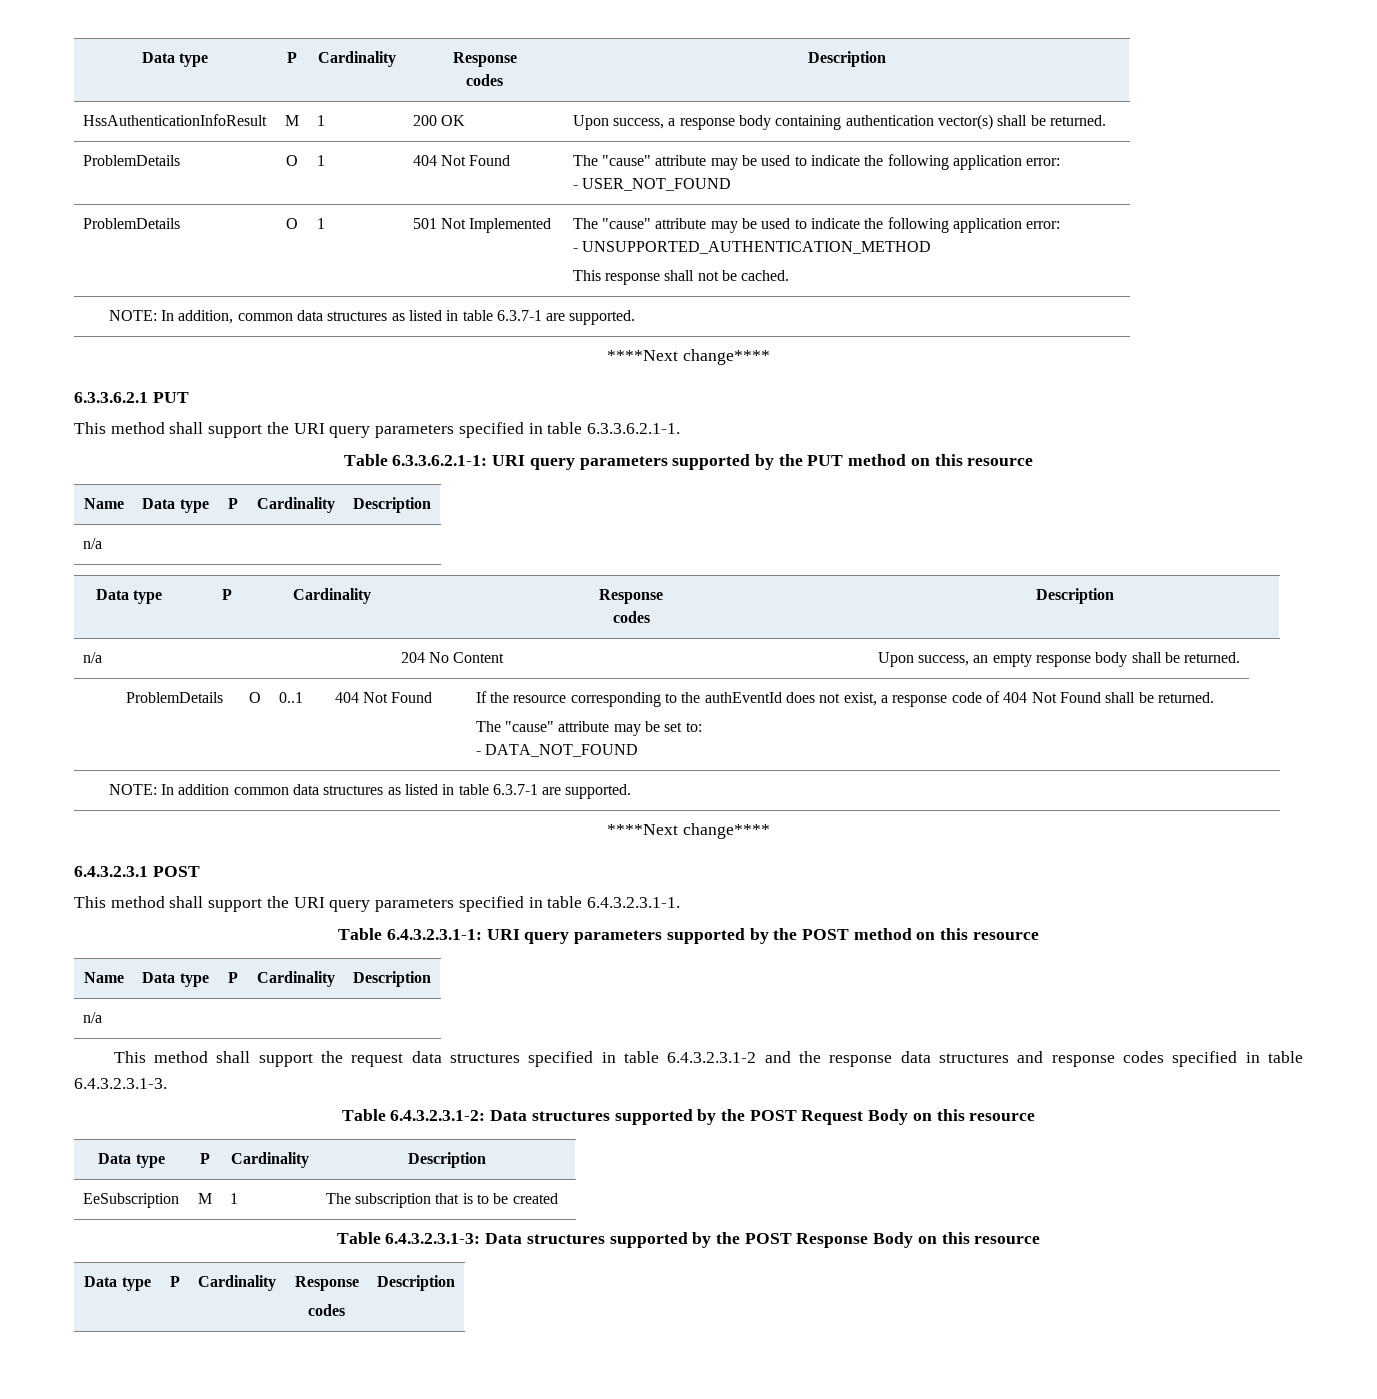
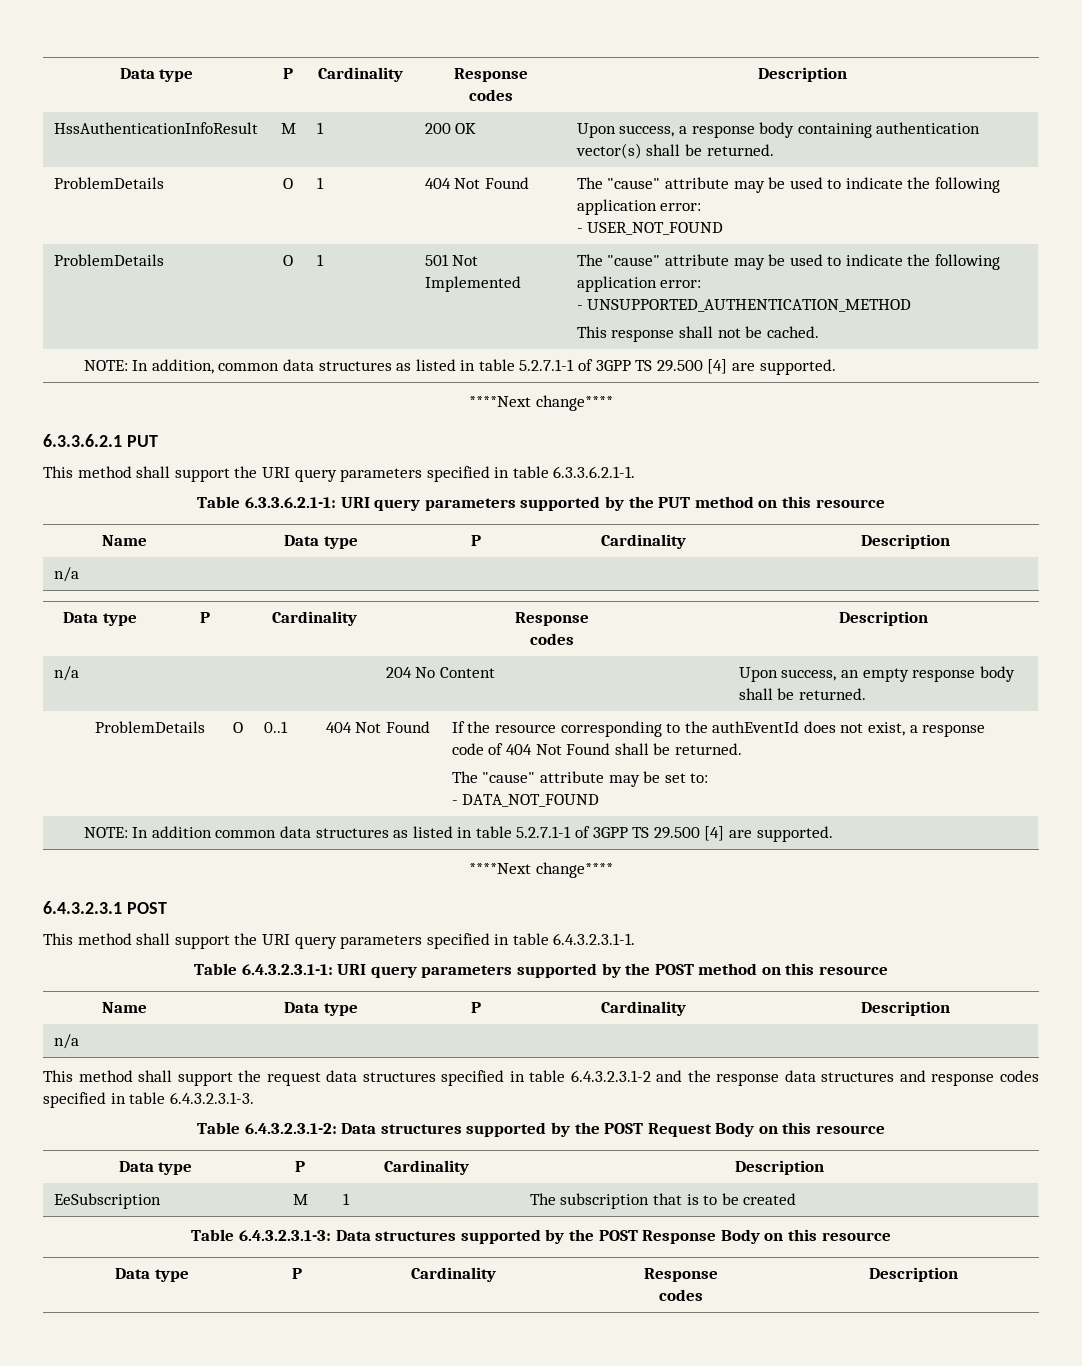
- NOTE: In addition, common data structures as listed in table 6.3.7-1 are supported.
+ NOTE: In addition, common data structures as listed in table 5.2.7.1-1 of 3GPP TS 29.500 [4] are supported.
- NOTE: In addition common data structures as listed in table 6.3.7-1 are supported.
+ NOTE: In addition common data structures as listed in table 5.2.7.1-1 of 3GPP TS 29.500 [4] are supported.

